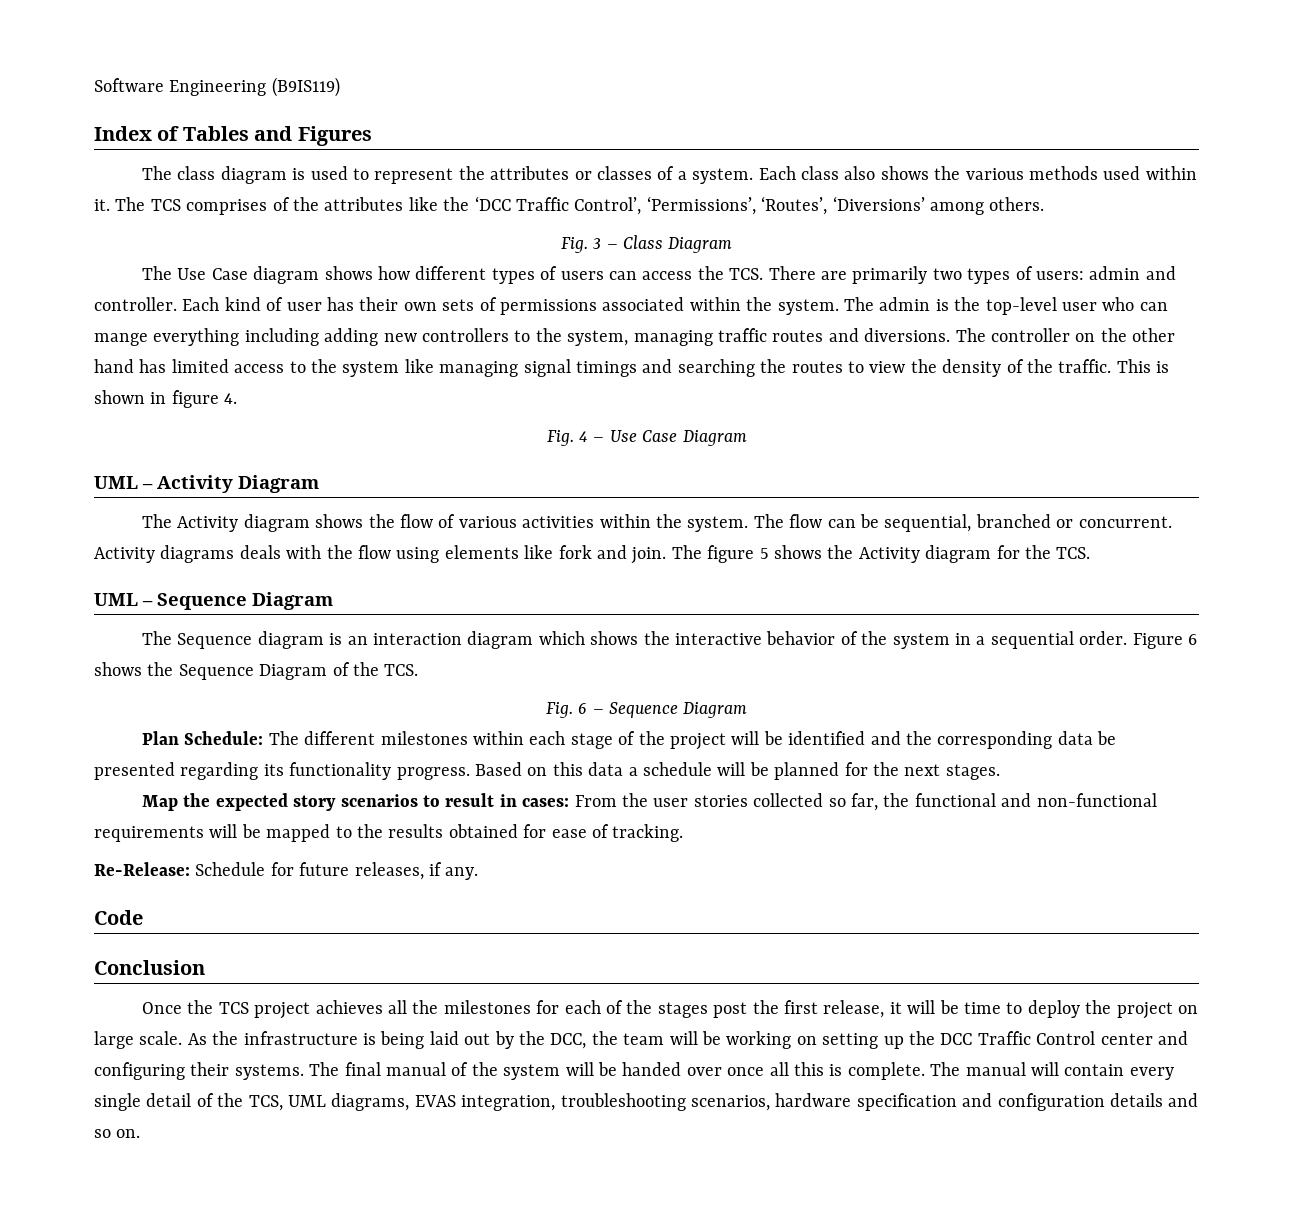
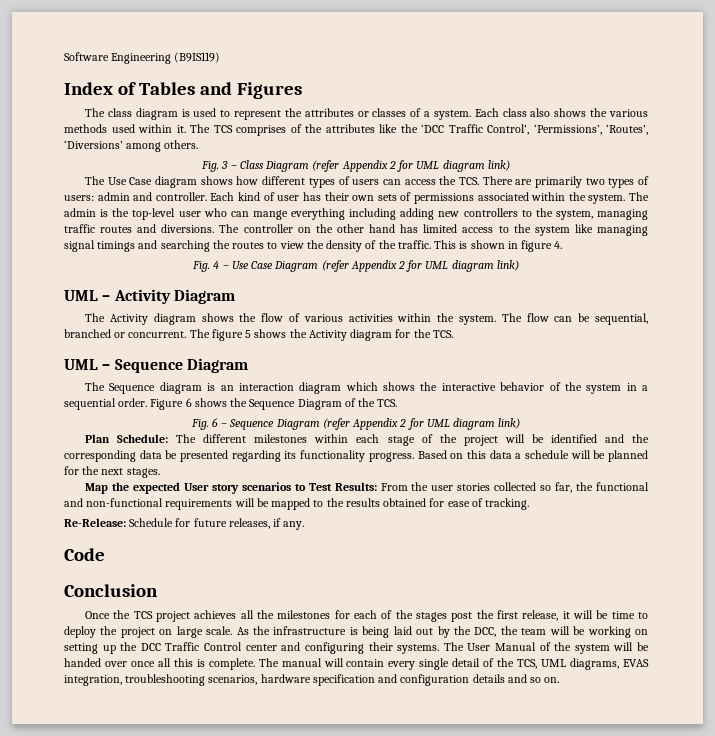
- Fig. 3 – Class Diagram
+ Fig. 3 – Class Diagram (refer Appendix 2 for UML diagram link)
- Fig. 4 – Use Case Diagram
+ Fig. 4 – Use Case Diagram (refer Appendix 2 for UML diagram link)
- Activity diagrams deals with the flow using elements like fork and join.
- Fig. 6 – Sequence Diagram
+ Fig. 6 – Sequence Diagram (refer Appendix 2 for UML diagram link)
- Map the expected story scenarios to result in cases: From the user stories collected so far, the functional and non-functional requirements will be mapped to the results obtained for ease of tracking.
+ Map the expected User story scenarios to Test Results: From the user stories collected so far, the functional and non-functional requirements will be mapped to the results obtained for ease of tracking.
- The final manual of the system will be handed over once all this is complete.
+ The User Manual of the system will be handed over once all this is complete.

